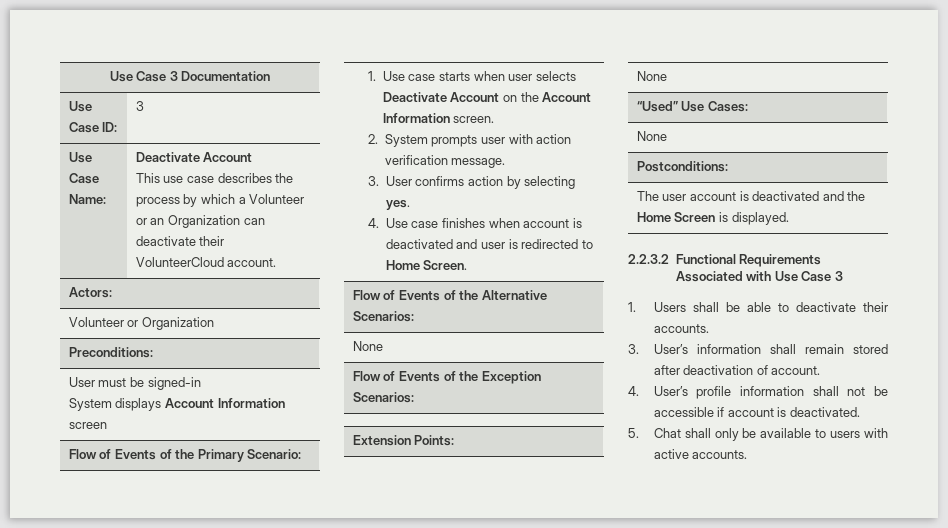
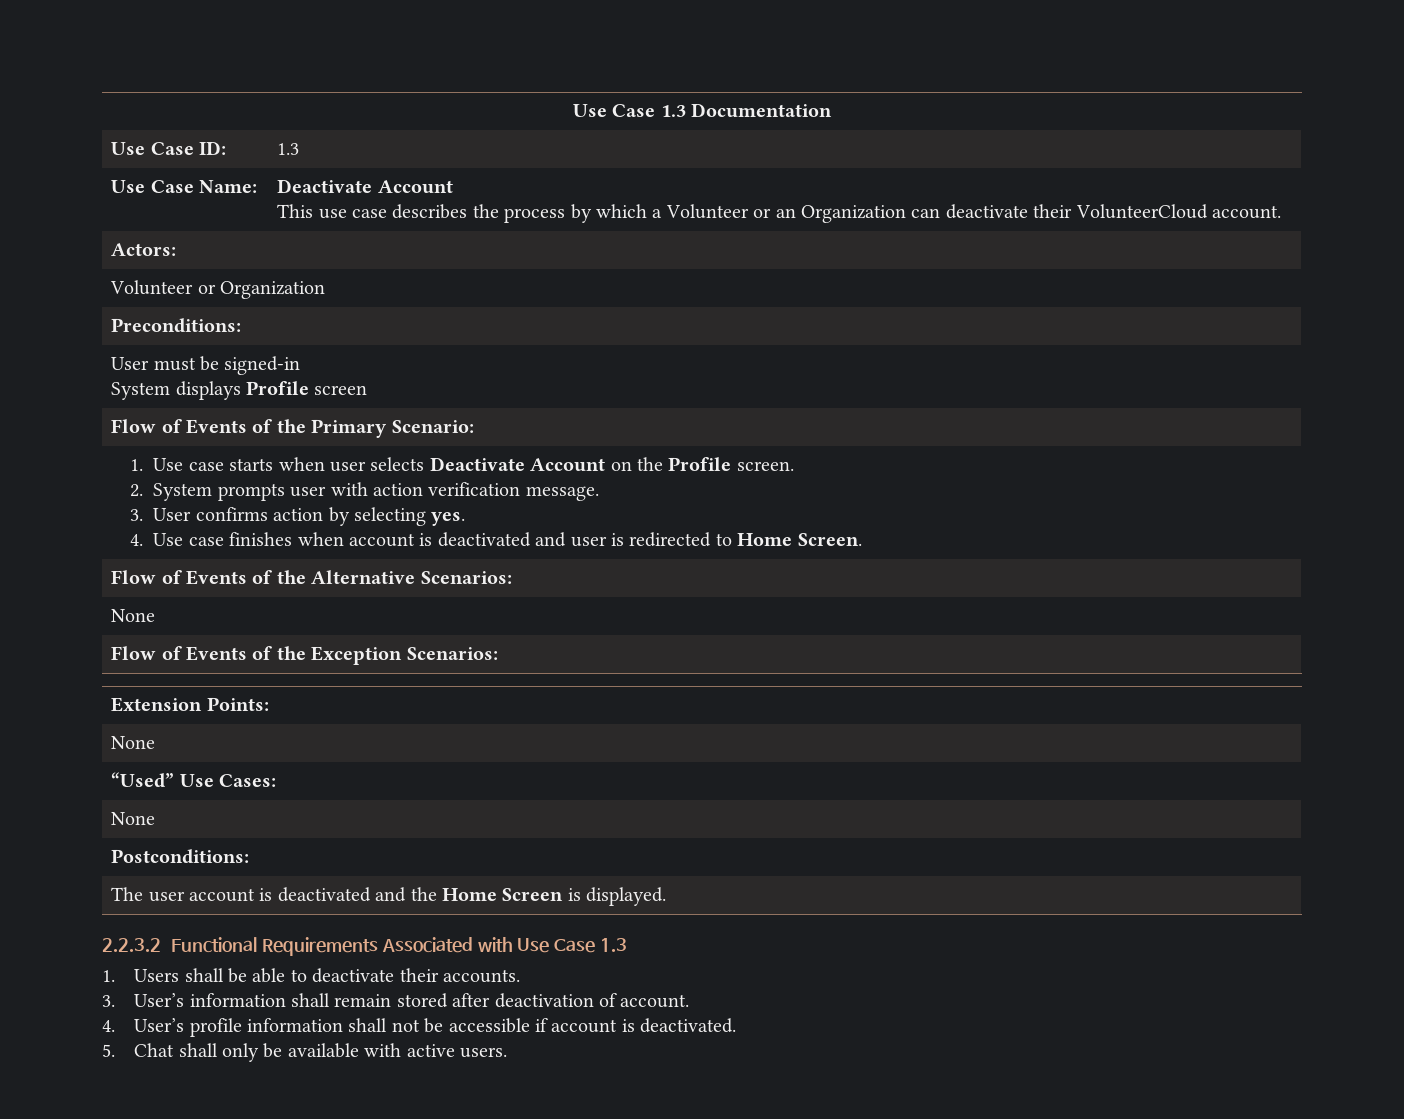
- Use Case 3 Documentation
+ Use Case 1.3 Documentation
- Use Case ID: | 3
+ Use Case ID: | 1.3
  User must be signed-in
- System displays Account Information screen
+ System displays Profile screen
- 1. Use case starts when user selects Deactivate Account on the Account Information screen.
+ 1. Use case starts when user selects Deactivate Account on the Profile screen.
- 2.2.3.2 Functional Requirements Associated with Use Case 3
+ 2.2.3.2 Functional Requirements Associated with Use Case 1.3
- 5. Chat shall only be available to users with active accounts.
+ 5. Chat shall only be available with active users.

